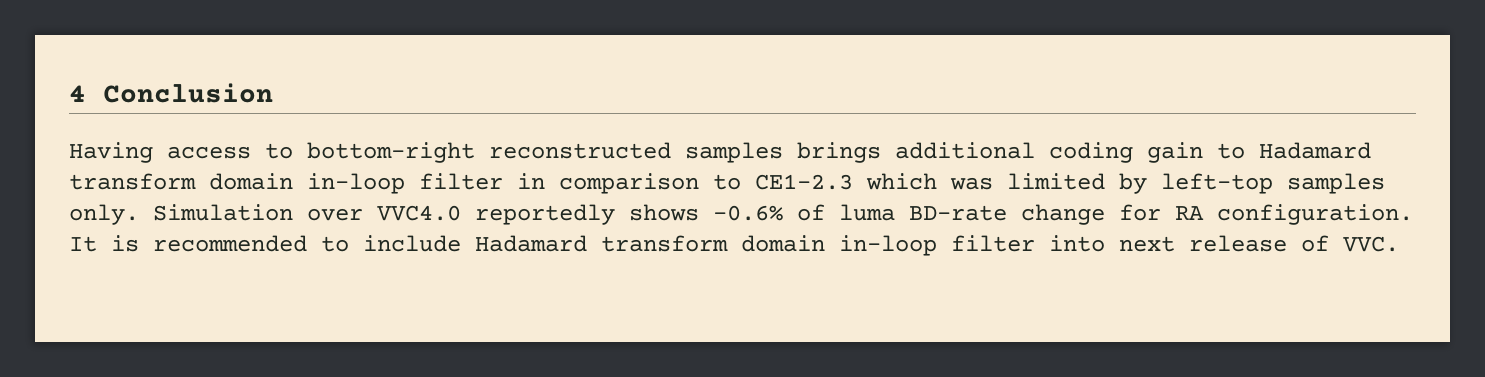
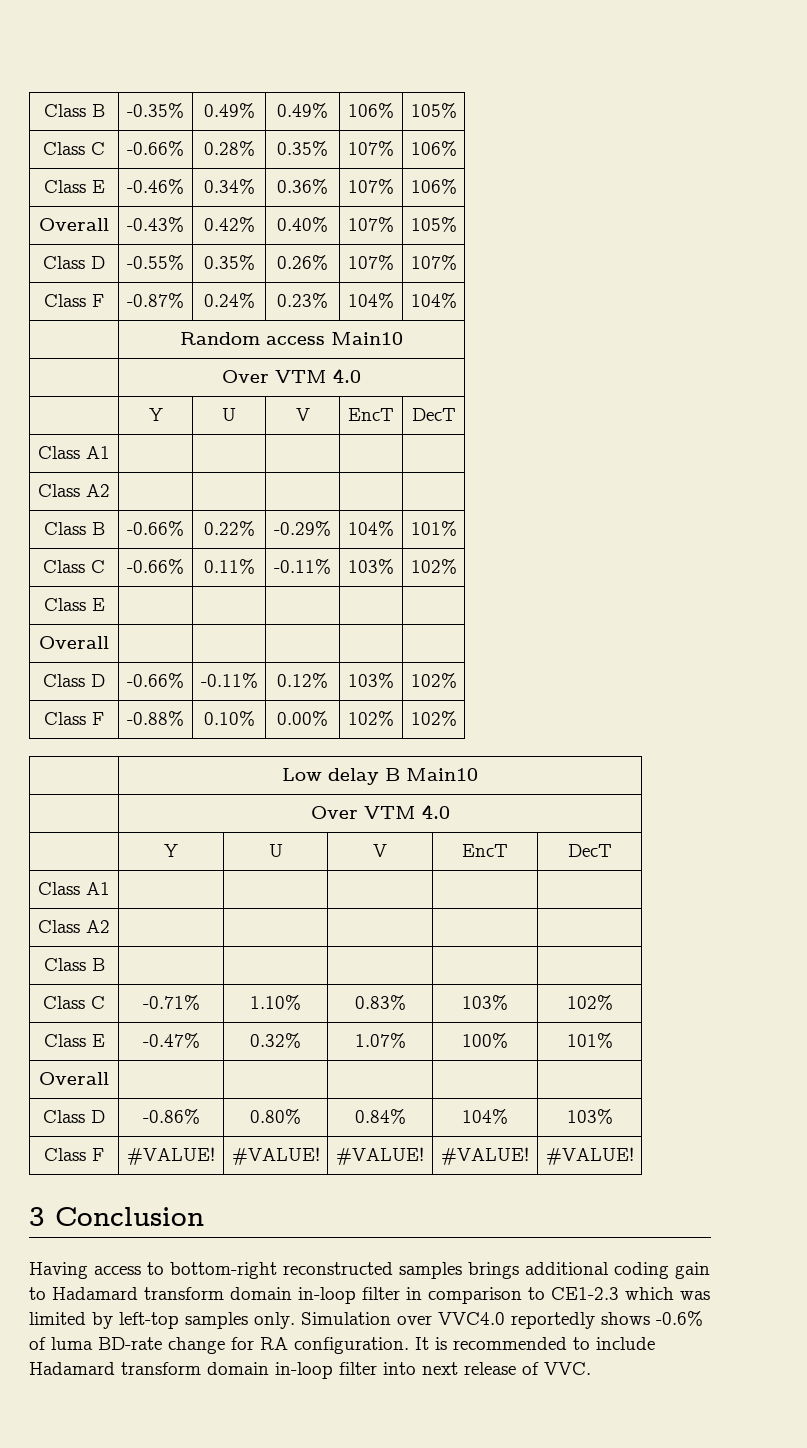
- 4 Conclusion
+ Class B | -0.35% | 0.49% | 0.49% | 106% | 105%
+ Class C | -0.66% | 0.28% | 0.35% | 107% | 106%
+ Class E | -0.46% | 0.34% | 0.36% | 107% | 106%
+ Overall | -0.43% | 0.42% | 0.40% | 107% | 105%
+ Class D | -0.55% | 0.35% | 0.26% | 107% | 107%
+ Class F | -0.87% | 0.24% | 0.23% | 104% | 104%
+ | Random access Main10
+ | Over VTM 4.0
+ | Y | U | V | EncT | DecT
+ Class A1 | | | | |
+ Class A2 | | | | |
+ Class B | -0.66% | 0.22% | -0.29% | 104% | 101%
+ Class C | -0.66% | 0.11% | -0.11% | 103% | 102%
+ Class E | | | | |
+ Overall | | | | |
+ Class D | -0.66% | -0.11% | 0.12% | 103% | 102%
+ Class F | -0.88% | 0.10% | 0.00% | 102% | 102%
+ | Low delay B Main10
+ | Over VTM 4.0
+ | Y | U | V | EncT | DecT
+ Class A1 | | | | |
+ Class A2 | | | | |
+ Class B | | | | |
+ Class C | -0.71% | 1.10% | 0.83% | 103% | 102%
+ Class E | -0.47% | 0.32% | 1.07% | 100% | 101%
+ Overall | | | | |
+ Class D | -0.86% | 0.80% | 0.84% | 104% | 103%
+ Class F | #VALUE! | #VALUE! | #VALUE! | #VALUE! | #VALUE!
+ 3 Conclusion

